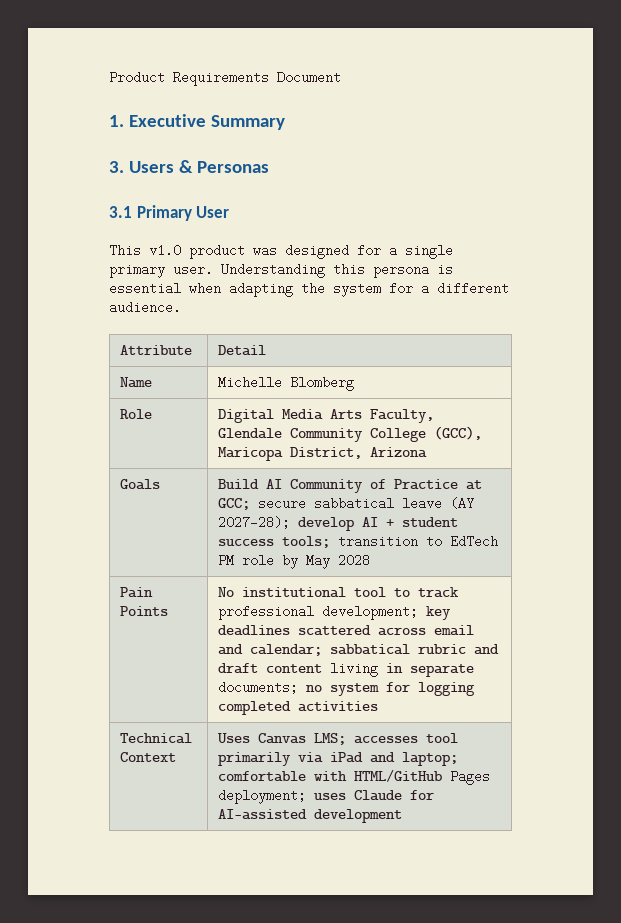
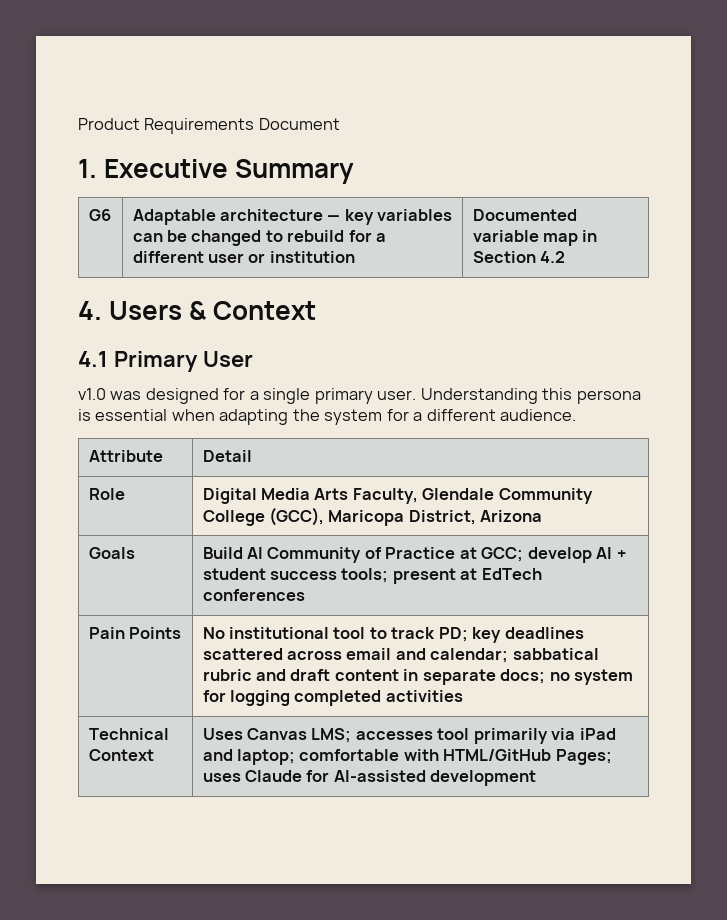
- 3. Users & Personas
- 3.1 Primary User
+ G6 | Adaptable architecture — key variables can be changed to rebuild for a different user or institution | Documented variable map in Section 4.2
+ 4. Users & Context
+ 4.1 Primary User
- This v1.0 product was designed for a single primary user.
+ v1.0 was designed for a single primary user.
- Name | Michelle Blomberg
- Goals | Build AI Community of Practice at GCC; secure sabbatical leave (AY 2027-28); develop AI + student success tools; transition to EdTech PM role by May 2028
+ Goals | Build AI Community of Practice at GCC; develop AI + student success tools; present at EdTech conferences
- Pain Points | No institutional tool to track professional development; key deadlines scattered across email and calendar; sabbatical rubric and draft content living in separate documents; no system for logging completed activities
+ Pain Points | No institutional tool to track PD; key deadlines scattered across email and calendar; sabbatical rubric and draft content in separate docs; no system for logging completed activities
- Technical Context | Uses Canvas LMS; accesses tool primarily via iPad and laptop; comfortable with HTML/GitHub Pages deployment; uses Claude for AI-assisted development
+ Technical Context | Uses Canvas LMS; accesses tool primarily via iPad and laptop; comfortable with HTML/GitHub Pages; uses Claude for AI-assisted development

